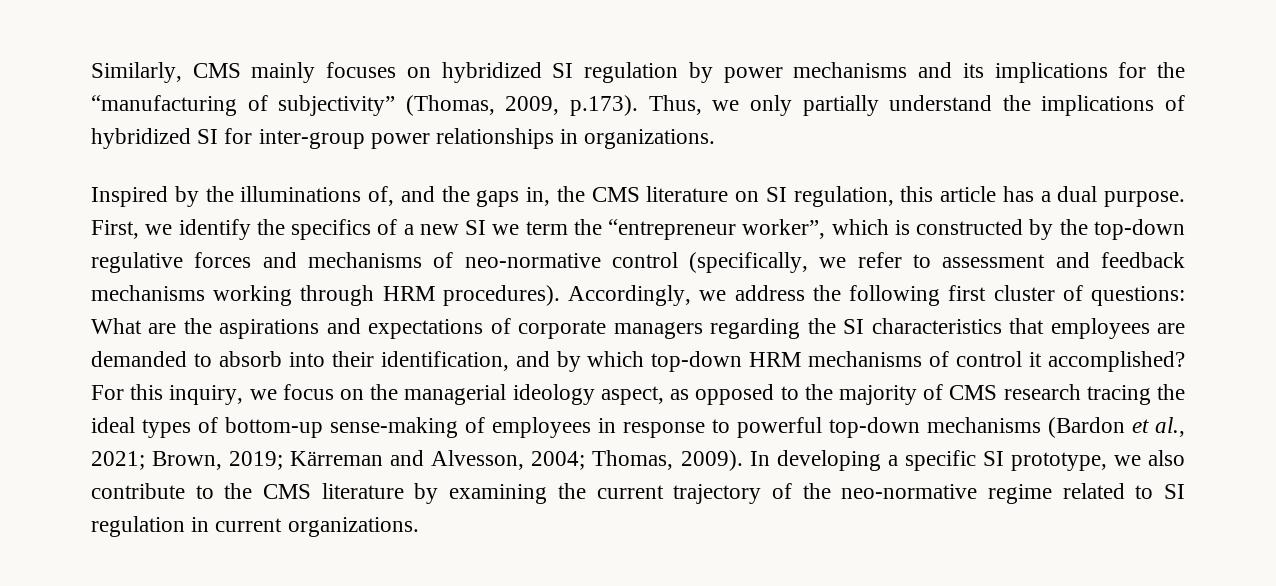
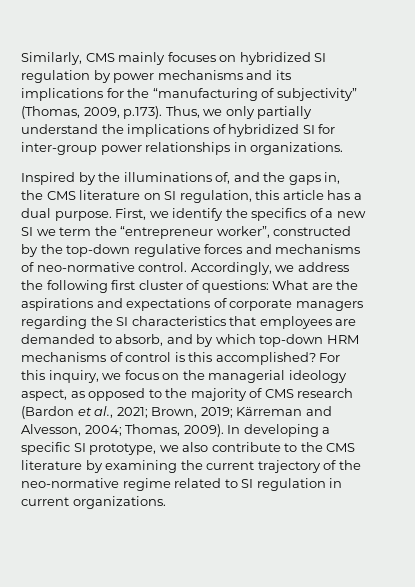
- First, we identify the specifics of a new SI we term the “entrepreneur worker”, which is constructed by the top-down regulative forces and mechanisms of neo-normative control (specifically, we refer to assessment and feedback mechanisms working through HRM procedures).
+ First, we identify the specifics of a new SI we term the “entrepreneur worker”, constructed by the top-down regulative forces and mechanisms of neo-normative control.
- Accordingly, we address the following first cluster of questions: What are the aspirations and expectations of corporate managers regarding the SI characteristics that employees are demanded to absorb into their identification, and by which top-down HRM mechanisms of control it accomplished?
+ Accordingly, we address the following first cluster of questions: What are the aspirations and expectations of corporate managers regarding the SI characteristics that employees are demanded to absorb, and by which top-down HRM mechanisms of control is this accomplished?
- For this inquiry, we focus on the managerial ideology aspect, as opposed to the majority of CMS research tracing the ideal types of bottom-up sense-making of employees in response to powerful top-down mechanisms (Bardon et al., 2021; Brown, 2019; Kärreman and Alvesson, 2004; Thomas, 2009).
+ For this inquiry, we focus on the managerial ideology aspect, as opposed to the majority of CMS research (Bardon et al., 2021; Brown, 2019; Kärreman and Alvesson, 2004; Thomas, 2009).

